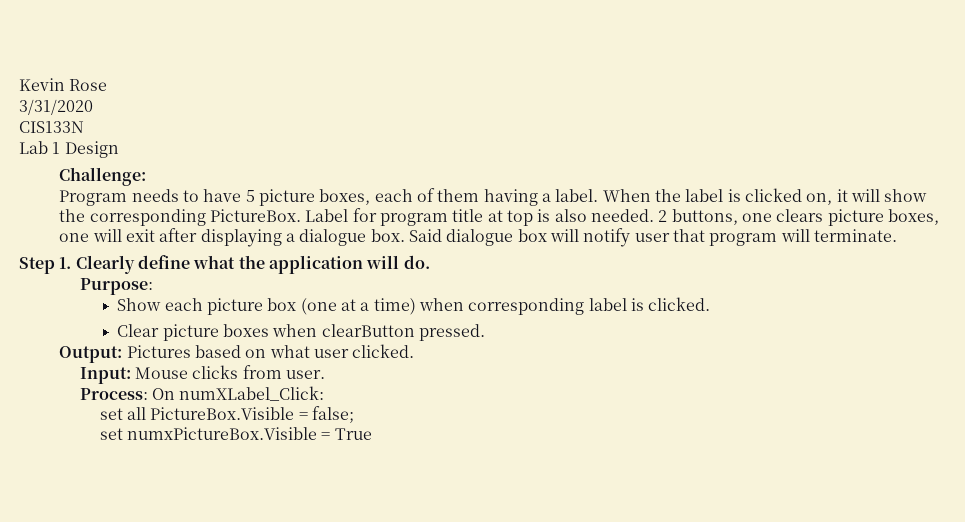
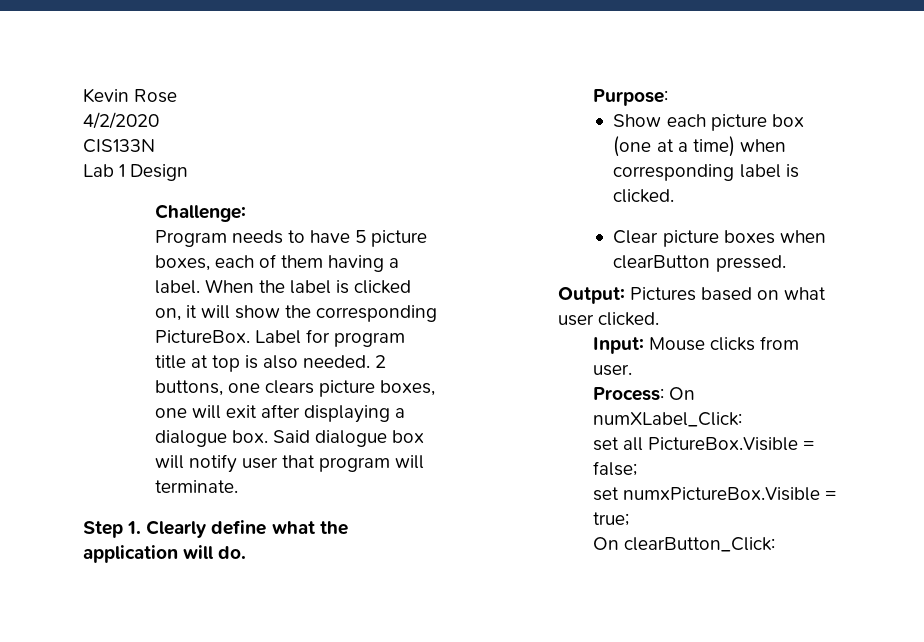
- 3/31/2020
+ 4/2/2020
- set numxPictureBox.Visible = True
+ set numxPictureBox.Visible = true;
+ On clearButton_Click:

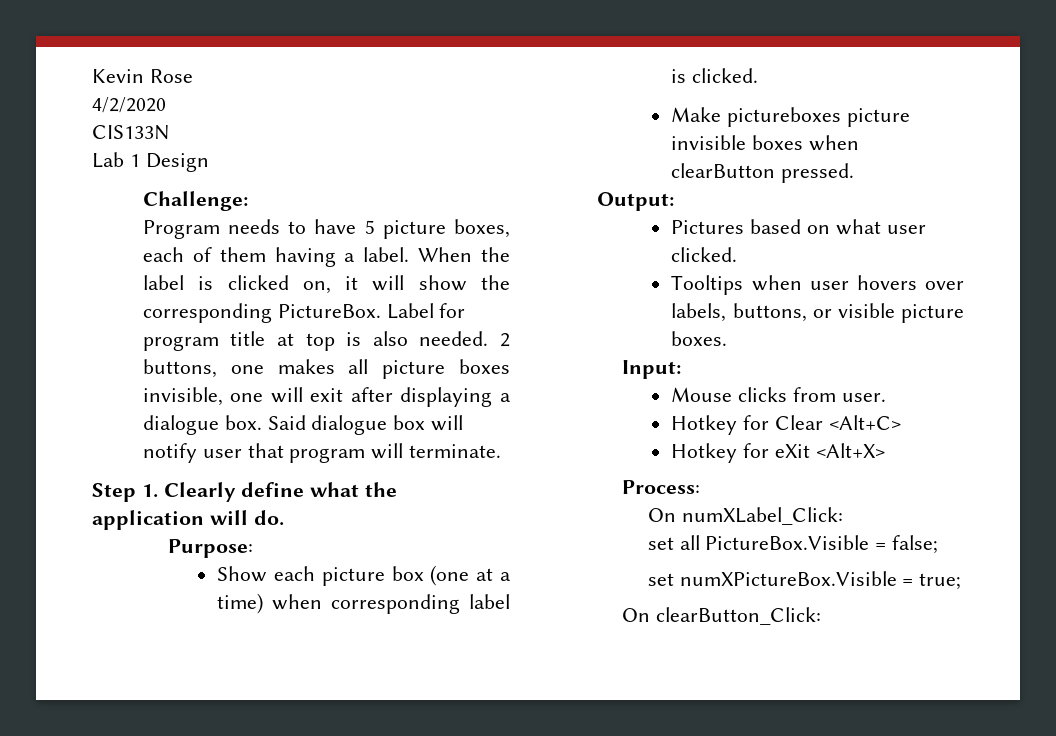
- 2 buttons, one clears picture boxes, one will exit after displaying a dialogue box.
+ 2 buttons, one makes all picture boxes invisible, one will exit after displaying a dialogue box.
- Clear picture boxes when clearButton pressed.
+ Make pictureboxes picture invisible boxes when clearButton pressed.
- Output: Pictures based on what user clicked.
+ Output:
+ Pictures based on what user clicked.
+ Tooltips when user hovers over labels, buttons, or visible picture boxes.
- Input: Mouse clicks from user.
+ Input:
+ Mouse clicks from user.
+ Hotkey for Clear <Alt+C>
+ Hotkey for eXit <Alt+X>
- Process: On numXLabel_Click:
+ Process:
+ On numXLabel_Click:
- set numxPictureBox.Visible = true;
+ set numXPictureBox.Visible = true;

